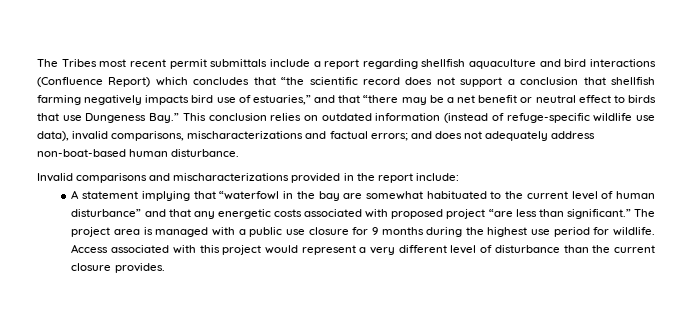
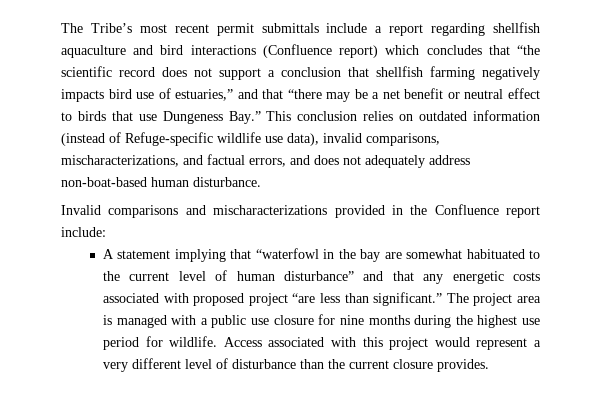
- The Tribes most recent permit submittals include a report regarding shellfish aquaculture and bird interactions (Confluence Report) which concludes that “the scientific record does not support a conclusion that shellfish farming negatively impacts bird use of estuaries,” and that “there may be a net benefit or neutral effect to birds that use Dungeness Bay.” This conclusion relies on outdated information (instead of refuge-specific wildlife use data), invalid comparisons, mischaracterizations and factual errors; and does not adequately address non-boat-based human disturbance.
+ The Tribe’s most recent permit submittals include a report regarding shellfish aquaculture and bird interactions (Confluence report) which concludes that “the scientific record does not support a conclusion that shellfish farming negatively impacts bird use of estuaries,” and that “there may be a net benefit or neutral effect to birds that use Dungeness Bay.” This conclusion relies on outdated information (instead of Refuge-specific wildlife use data), invalid comparisons, mischaracterizations, and factual errors, and does not adequately address non-boat-based human disturbance.
- Invalid comparisons and mischaracterizations provided in the report include:
+ Invalid comparisons and mischaracterizations provided in the Confluence report include:
- The project area is managed with a public use closure for 9 months during the highest use period for wildlife.
+ The project area is managed with a public use closure for nine months during the highest use period for wildlife.

